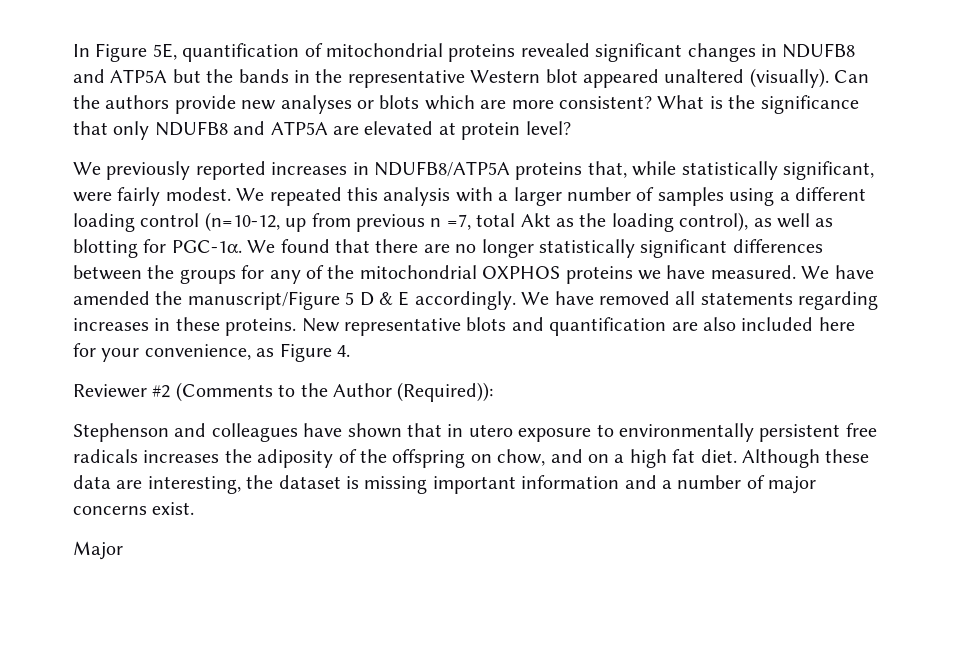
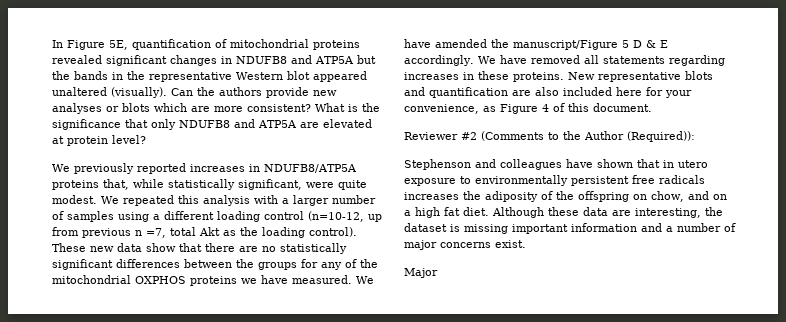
- We previously reported increases in NDUFB8/ATP5A proteins that, while statistically significant, were fairly modest.
+ We previously reported increases in NDUFB8/ATP5A proteins that, while statistically significant, were quite modest.
- We repeated this analysis with a larger number of samples using a different loading control (n=10-12, up from previous n =7, total Akt as the loading control), as well as blotting for PGC-1α. We found that there are no longer statistically significant differences between the groups for any of the mitochondrial OXPHOS proteins we have measured.
+ We repeated this analysis with a larger number of samples using a different loading control (n=10-12, up from previous n =7, total Akt as the loading control). These new data show that there are no statistically significant differences between the groups for any of the mitochondrial OXPHOS proteins we have measured.
- New representative blots and quantification are also included here for your convenience, as Figure 4.
+ New representative blots and quantification are also included here for your convenience, as Figure 4 of this document.

